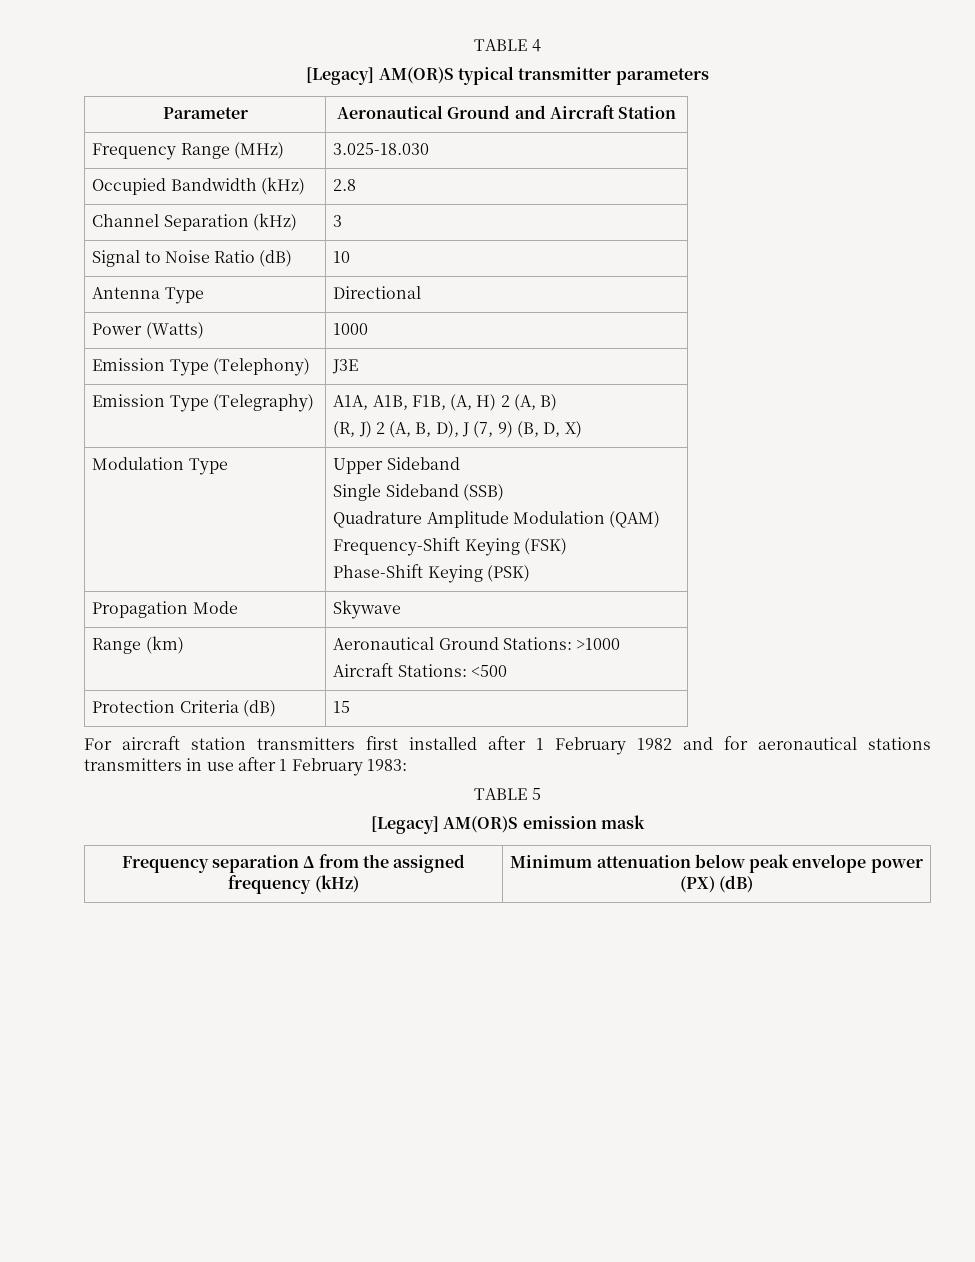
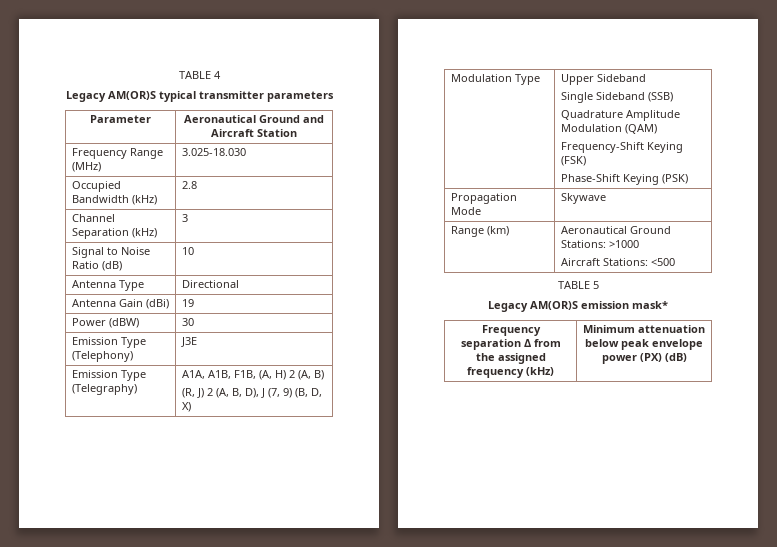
- [Legacy] AM(OR)S typical transmitter parameters
+ Legacy AM(OR)S typical transmitter parameters
+ Antenna Gain (dBi) | 19
- Power (Watts) | 1000
+ Power (dBW) | 30
- Protection Criteria (dB) | 15
- For aircraft station transmitters first installed after 1 February 1982 and for aeronautical stations transmitters in use after 1 February 1983:
- [Legacy] AM(OR)S emission mask
+ Legacy AM(OR)S emission mask*

